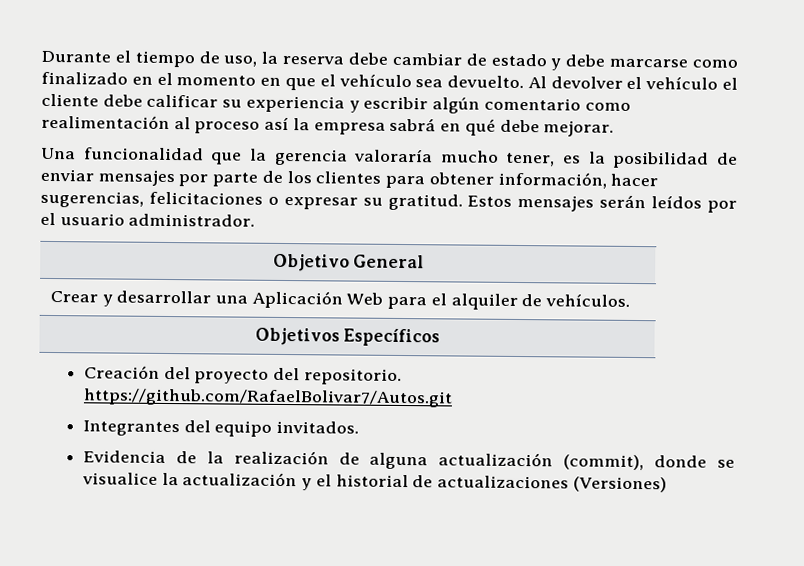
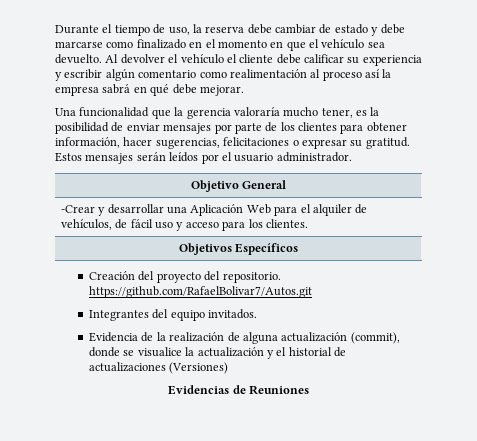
- Crear y desarrollar una Aplicación Web para el alquiler de vehículos.
+ -Crear y desarrollar una Aplicación Web para el alquiler de vehículos, de fácil uso y acceso para los clientes.
+ Evidencias de Reuniones

